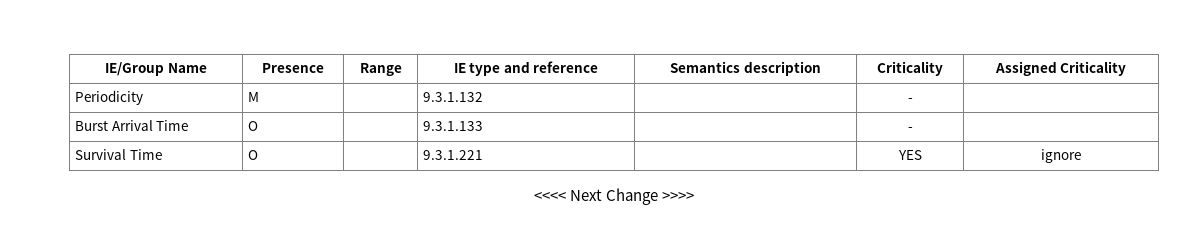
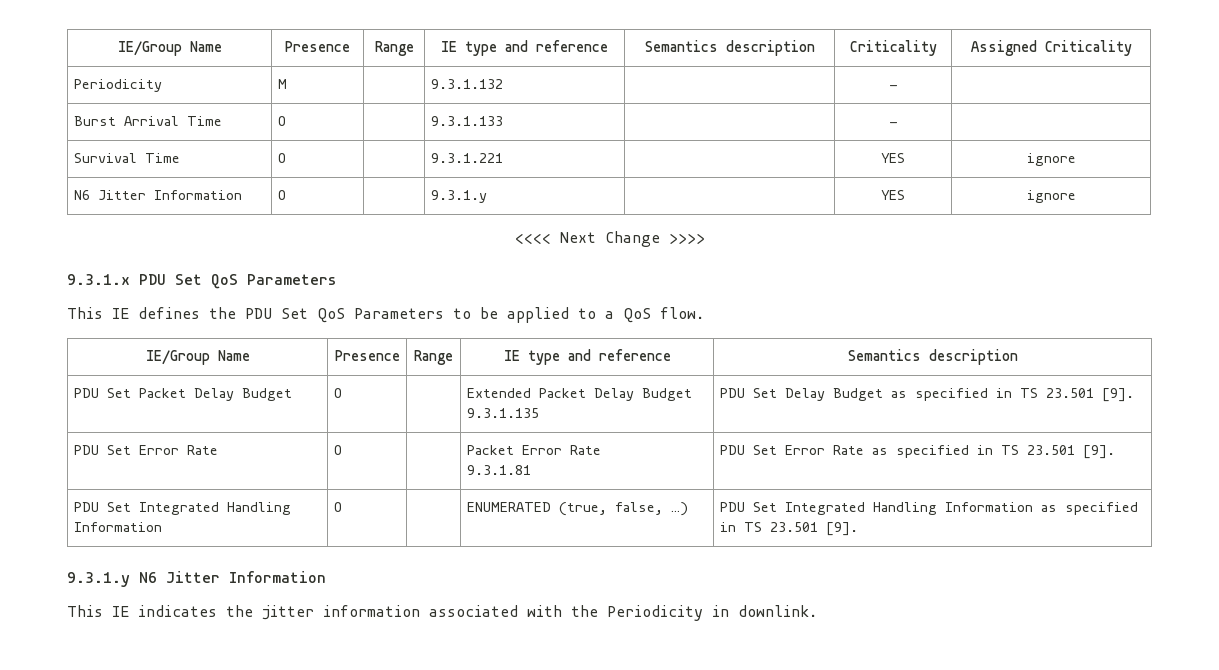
+ N6 Jitter Information | O | | 9.3.1.y | | YES | ignore
  <<<< Next Change >>>>
+ 9.3.1.x PDU Set QoS Parameters
+ This IE defines the PDU Set QoS Parameters to be applied to a QoS flow.
+ IE/Group Name | Presence | Range | IE type and reference | Semantics description
+ PDU Set Packet Delay Budget | O | | Extended Packet Delay Budget 9.3.1.135 | PDU Set Delay Budget as specified in TS 23.501 [9].
+ PDU Set Error Rate | O | | Packet Error Rate
+ 9.3.1.81 | PDU Set Error Rate as specified in TS 23.501 [9].
+ PDU Set Integrated Handling Information | O | | ENUMERATED (true, false, …) | PDU Set Integrated Handling Information as specified in TS 23.501 [9].
+ 9.3.1.y N6 Jitter Information
+ This IE indicates the jitter information associated with the Periodicity in downlink.

